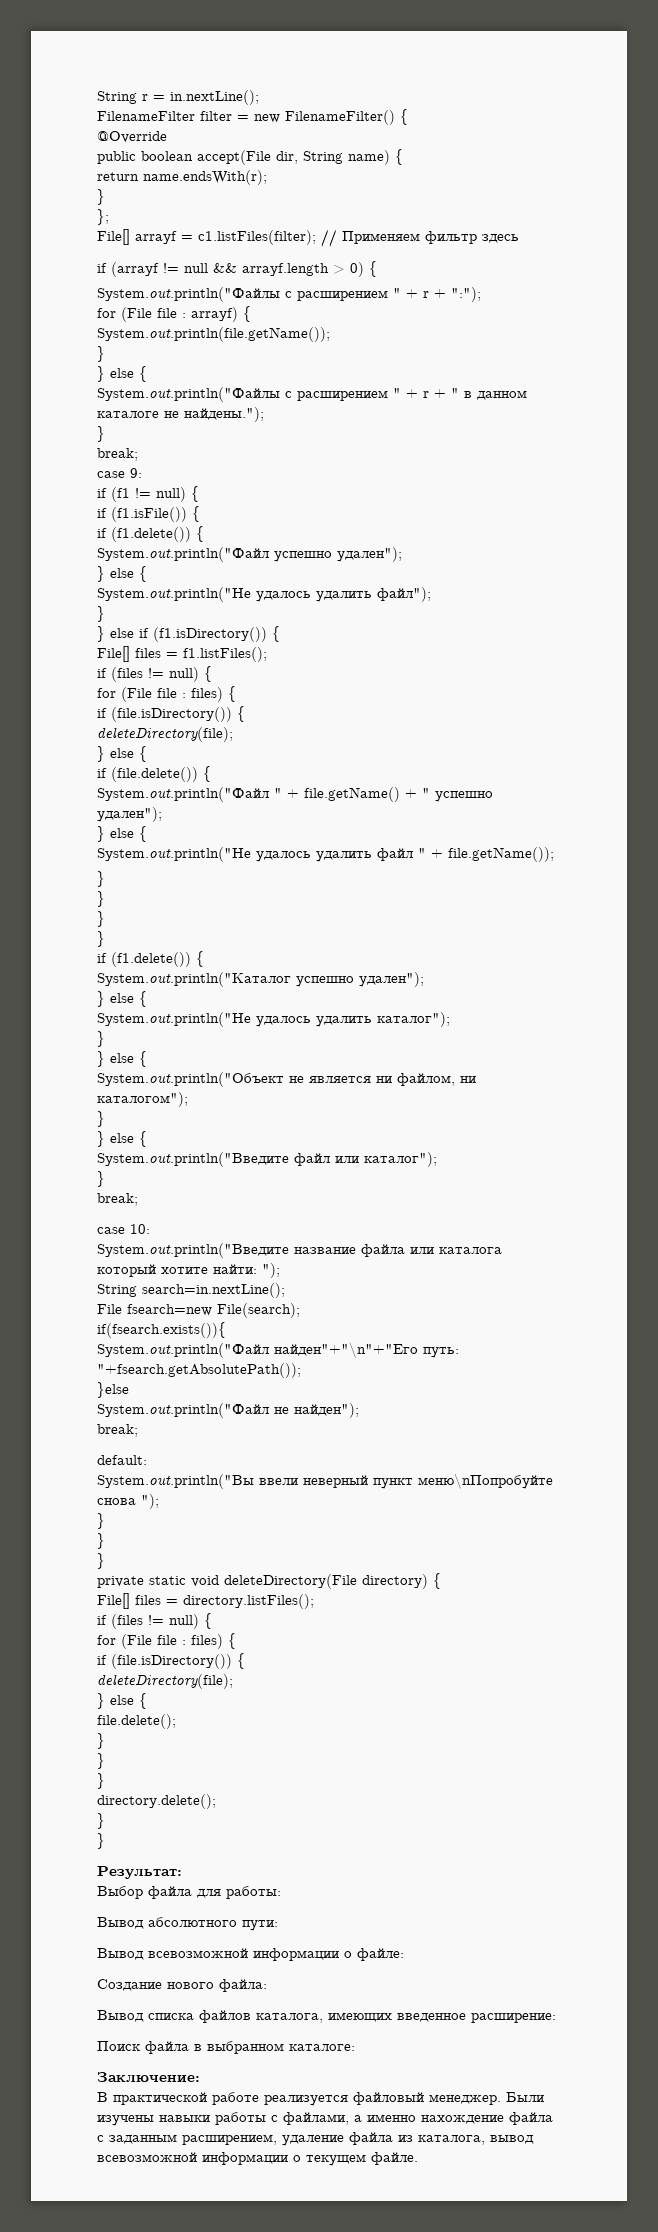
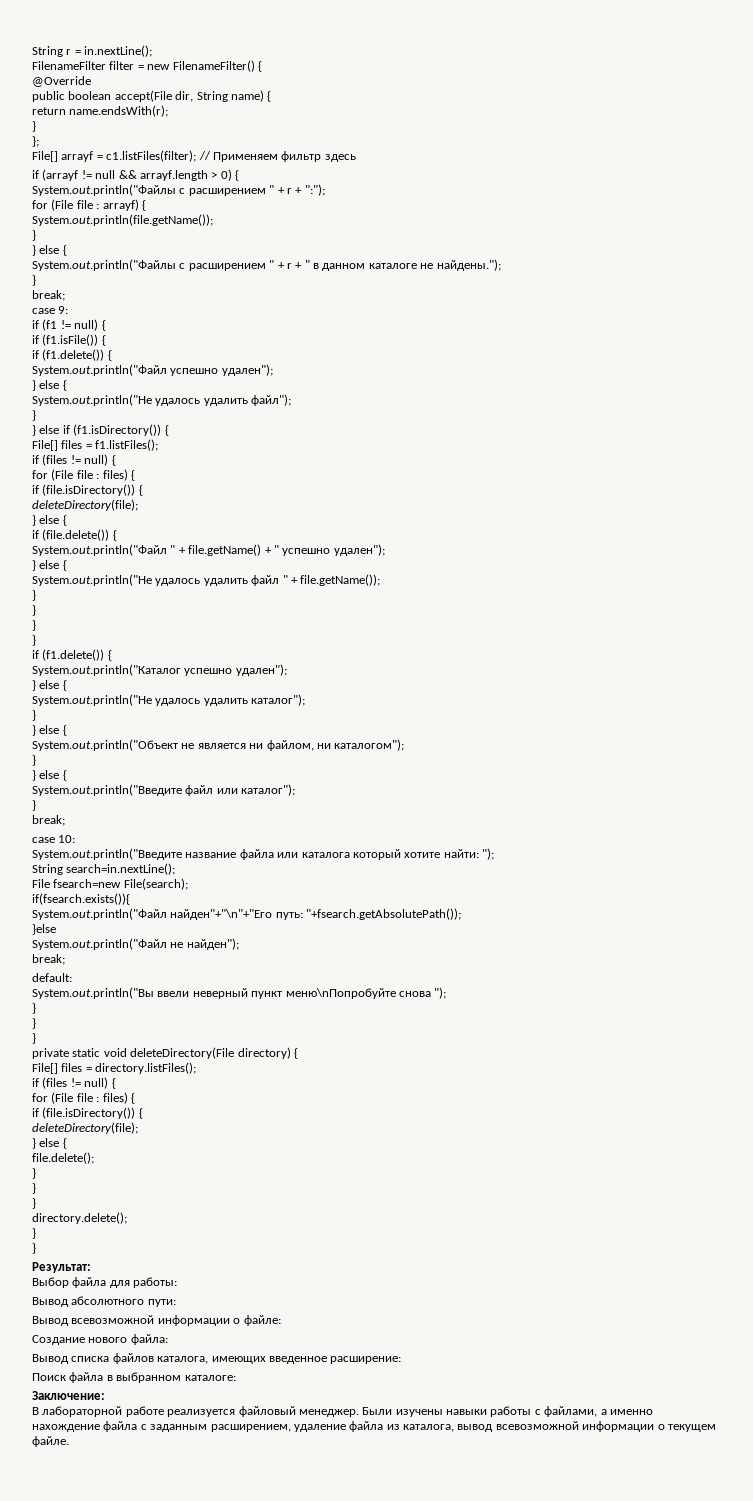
- В практической работе реализуется файловый менеджер.
+ В лабораторной работе реализуется файловый менеджер.

